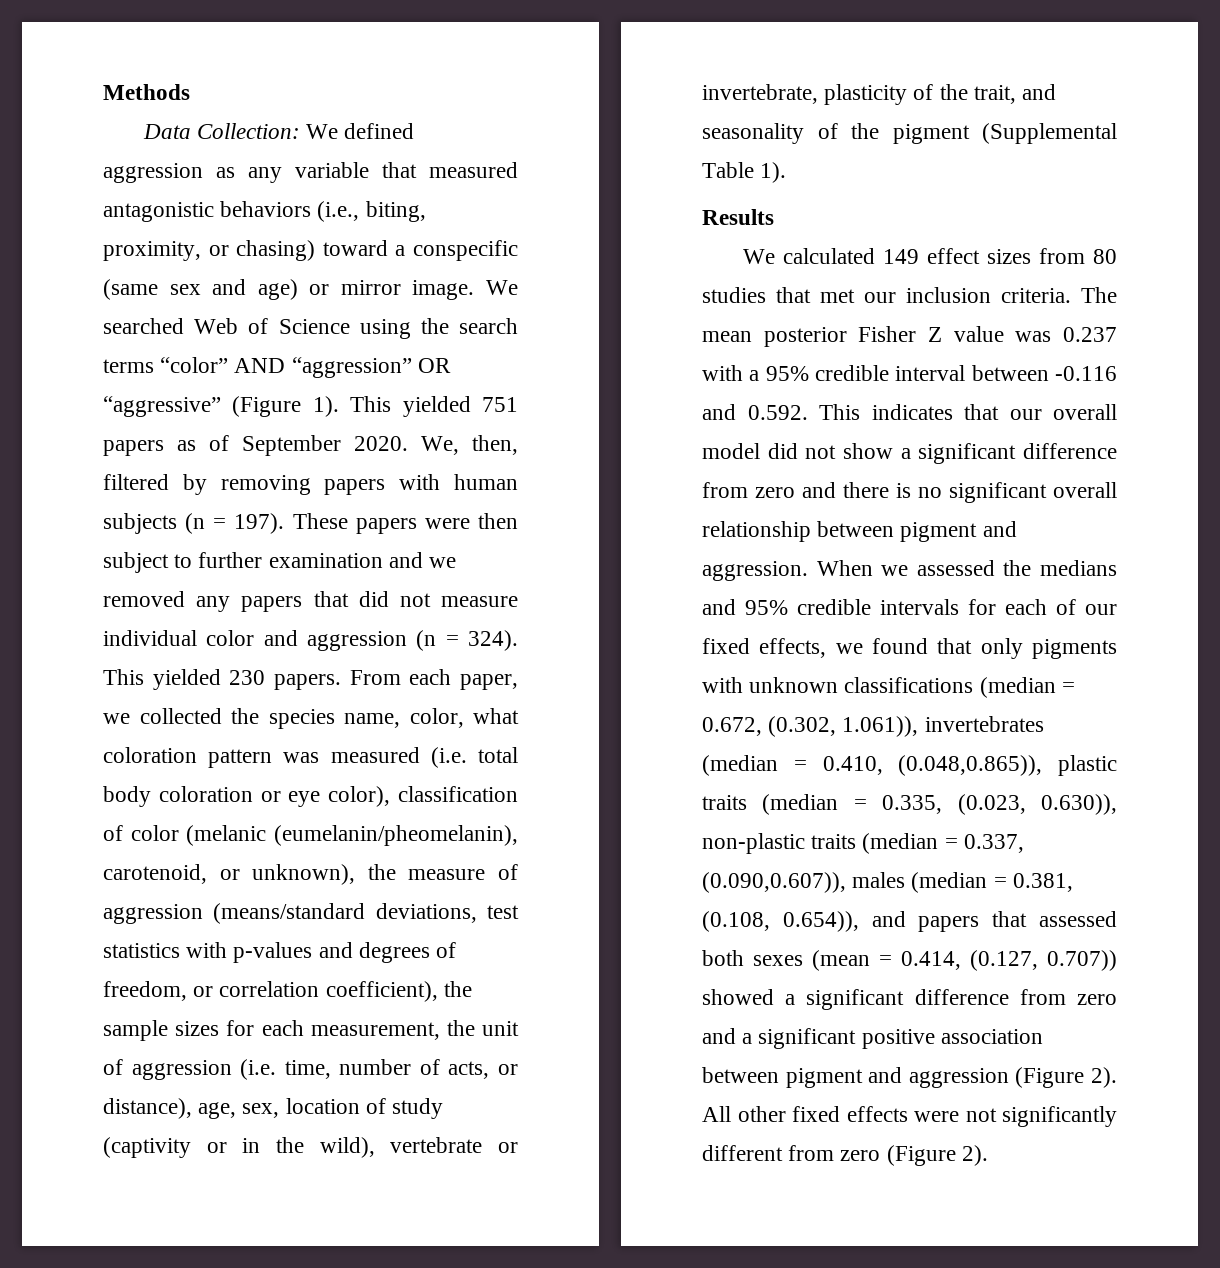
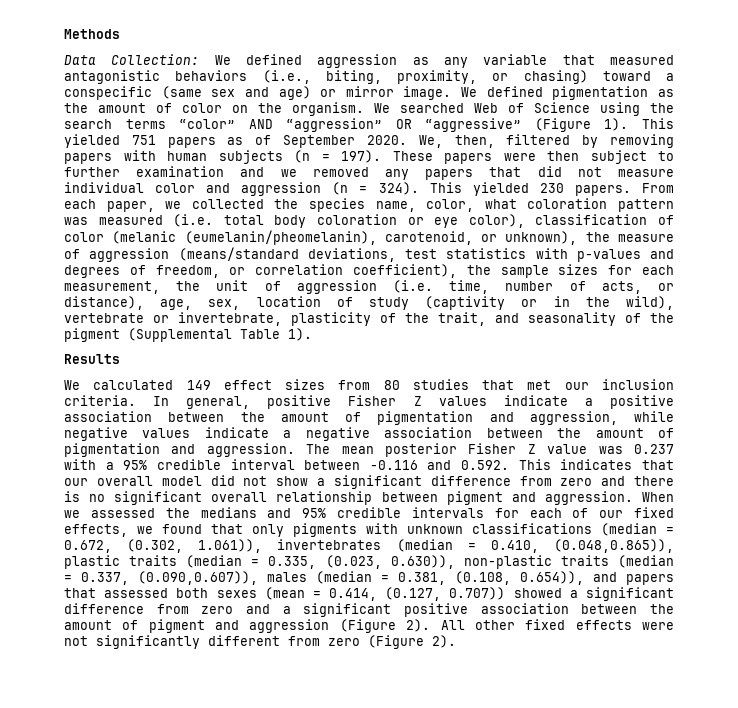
- We searched Web of Science using the search terms “color” AND “aggression” OR “aggressive” (Figure 1).
+ We defined pigmentation as the amount of color on the organism. We searched Web of Science using the search terms “color” AND “aggression” OR “aggressive” (Figure 1).
+ In general, positive Fisher Z values indicate a positive association between the amount of pigmentation and aggression, while negative values indicate a negative association between the amount of pigmentation and aggression.
- When we assessed the medians and 95% credible intervals for each of our fixed effects, we found that only pigments with unknown classifications (median = 0.672, (0.302, 1.061)), invertebrates (median = 0.410, (0.048,0.865)), plastic traits (median = 0.335, (0.023, 0.630)), non-plastic traits (median = 0.337, (0.090,0.607)), males (median = 0.381, (0.108, 0.654)), and papers that assessed both sexes (mean = 0.414, (0.127, 0.707)) showed a significant difference from zero and a significant positive association between pigment and aggression (Figure 2).
+ When we assessed the medians and 95% credible intervals for each of our fixed effects, we found that only pigments with unknown classifications (median = 0.672, (0.302, 1.061)), invertebrates (median = 0.410, (0.048,0.865)), plastic traits (median = 0.335, (0.023, 0.630)), non-plastic traits (median = 0.337, (0.090,0.607)), males (median = 0.381, (0.108, 0.654)), and papers that assessed both sexes (mean = 0.414, (0.127, 0.707)) showed a significant difference from zero and a significant positive association between the amount of pigment and aggression (Figure 2).

